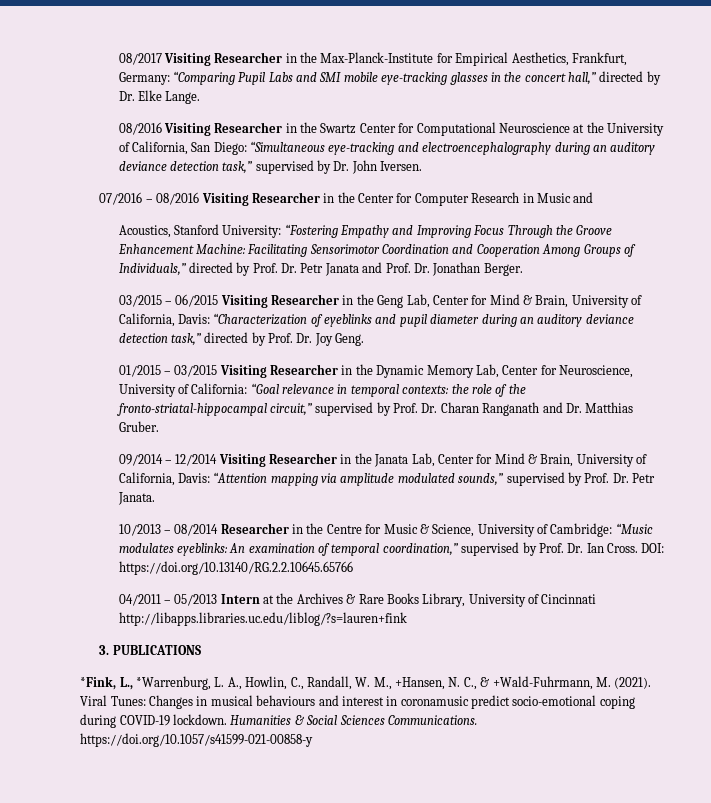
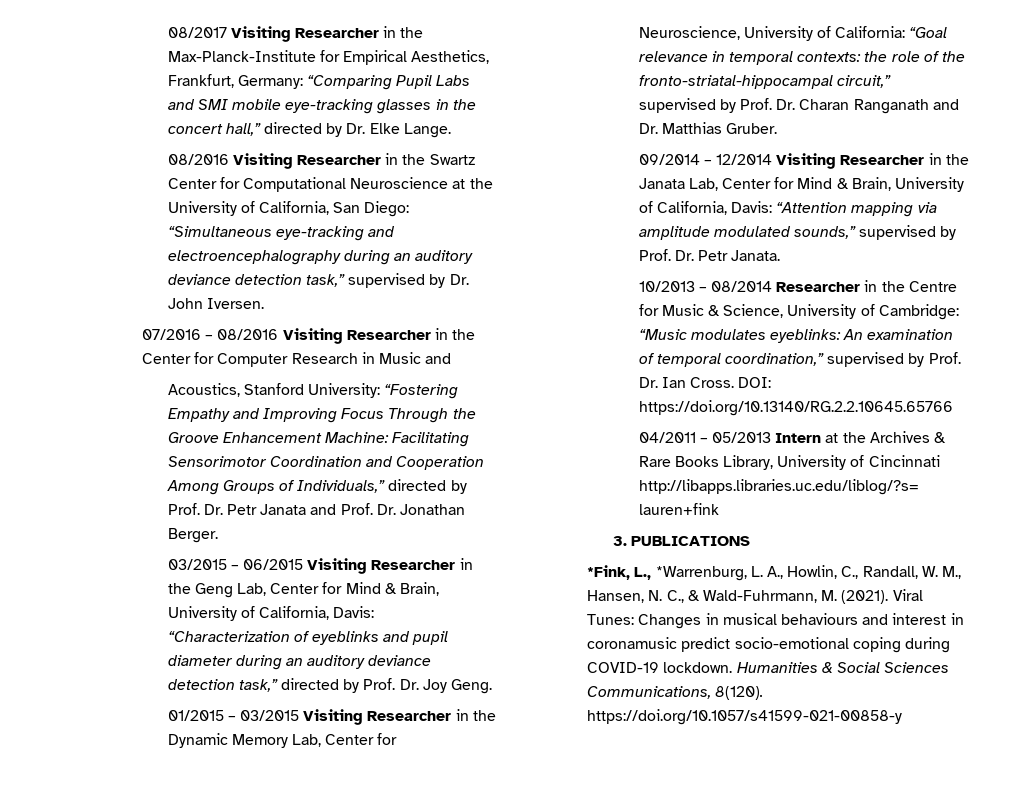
- *Fink, L., *Warrenburg, L. A., Howlin, C., Randall, W. M., +Hansen, N. C., & +Wald-Fuhrmann, M. (2021).
+ *Fink, L., *Warrenburg, L. A., Howlin, C., Randall, W. M., Hansen, N. C., & Wald-Fuhrmann, M. (2021).
- Humanities & Social Sciences Communications. https://doi.org/10.1057/s41599-021-00858-y
+ Humanities & Social Sciences Communications, 8(120). https://doi.org/10.1057/s41599-021-00858-y

